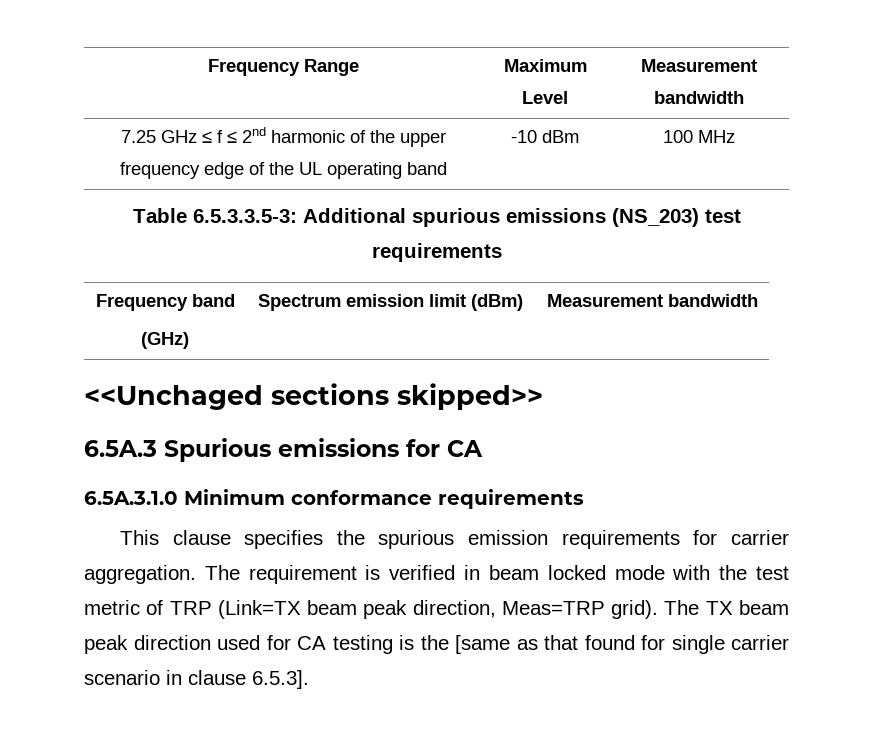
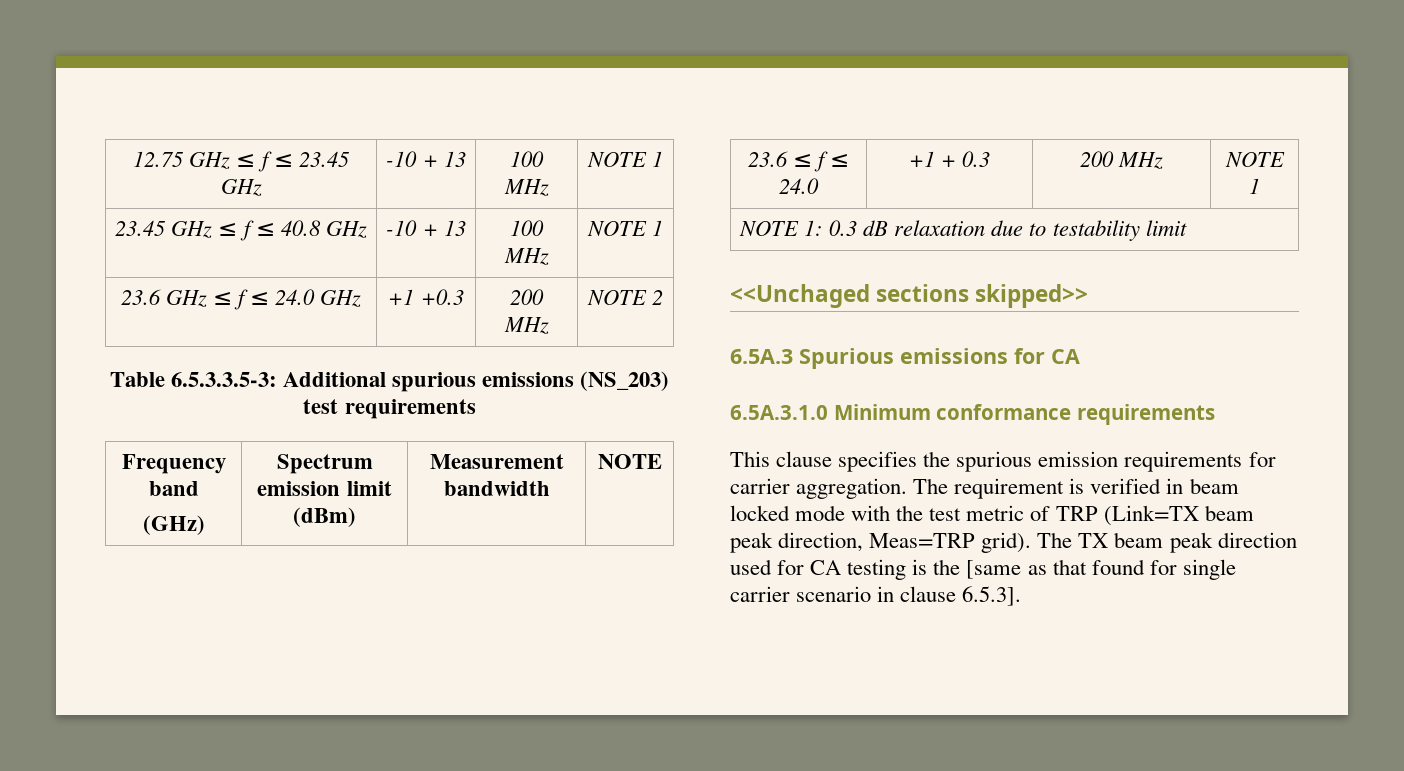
- Frequency Range | Maximum Level | Measurement bandwidth
- 7.25 GHz ≤ f ≤ 2nd harmonic of the upper frequency edge of the UL operating band | -10 dBm | 100 MHz
+ 12.75 GHz ≤ f ≤ 23.45 GHz | -10 + 13 | 100 MHz | NOTE 1
+ 23.45 GHz ≤ f ≤ 40.8 GHz | -10 + 13 | 100 MHz | NOTE 1
+ 23.6 GHz ≤ f ≤ 24.0 GHz | +1 +0.3 | 200 MHz | NOTE 2
  Frequency band
- (GHz) | Spectrum emission limit (dBm) | Measurement bandwidth
+ (GHz) | Spectrum emission limit (dBm) | Measurement bandwidth | NOTE
+ 23.6 ≤ f ≤ 24.0 | +1 + 0.3 | 200 MHz | NOTE 1
+ NOTE 1: 0.3 dB relaxation due to testability limit

